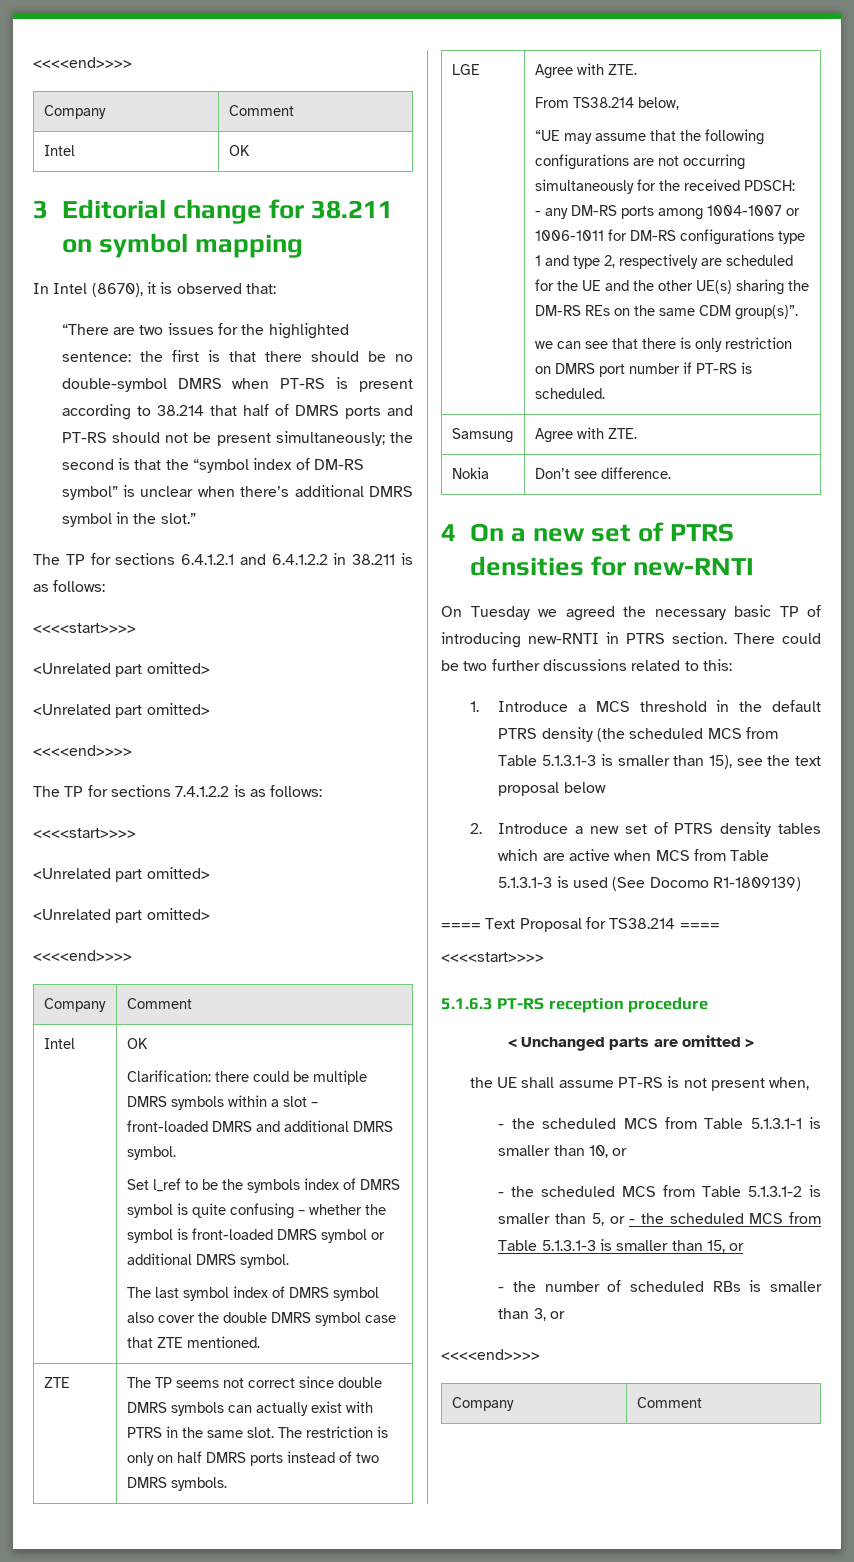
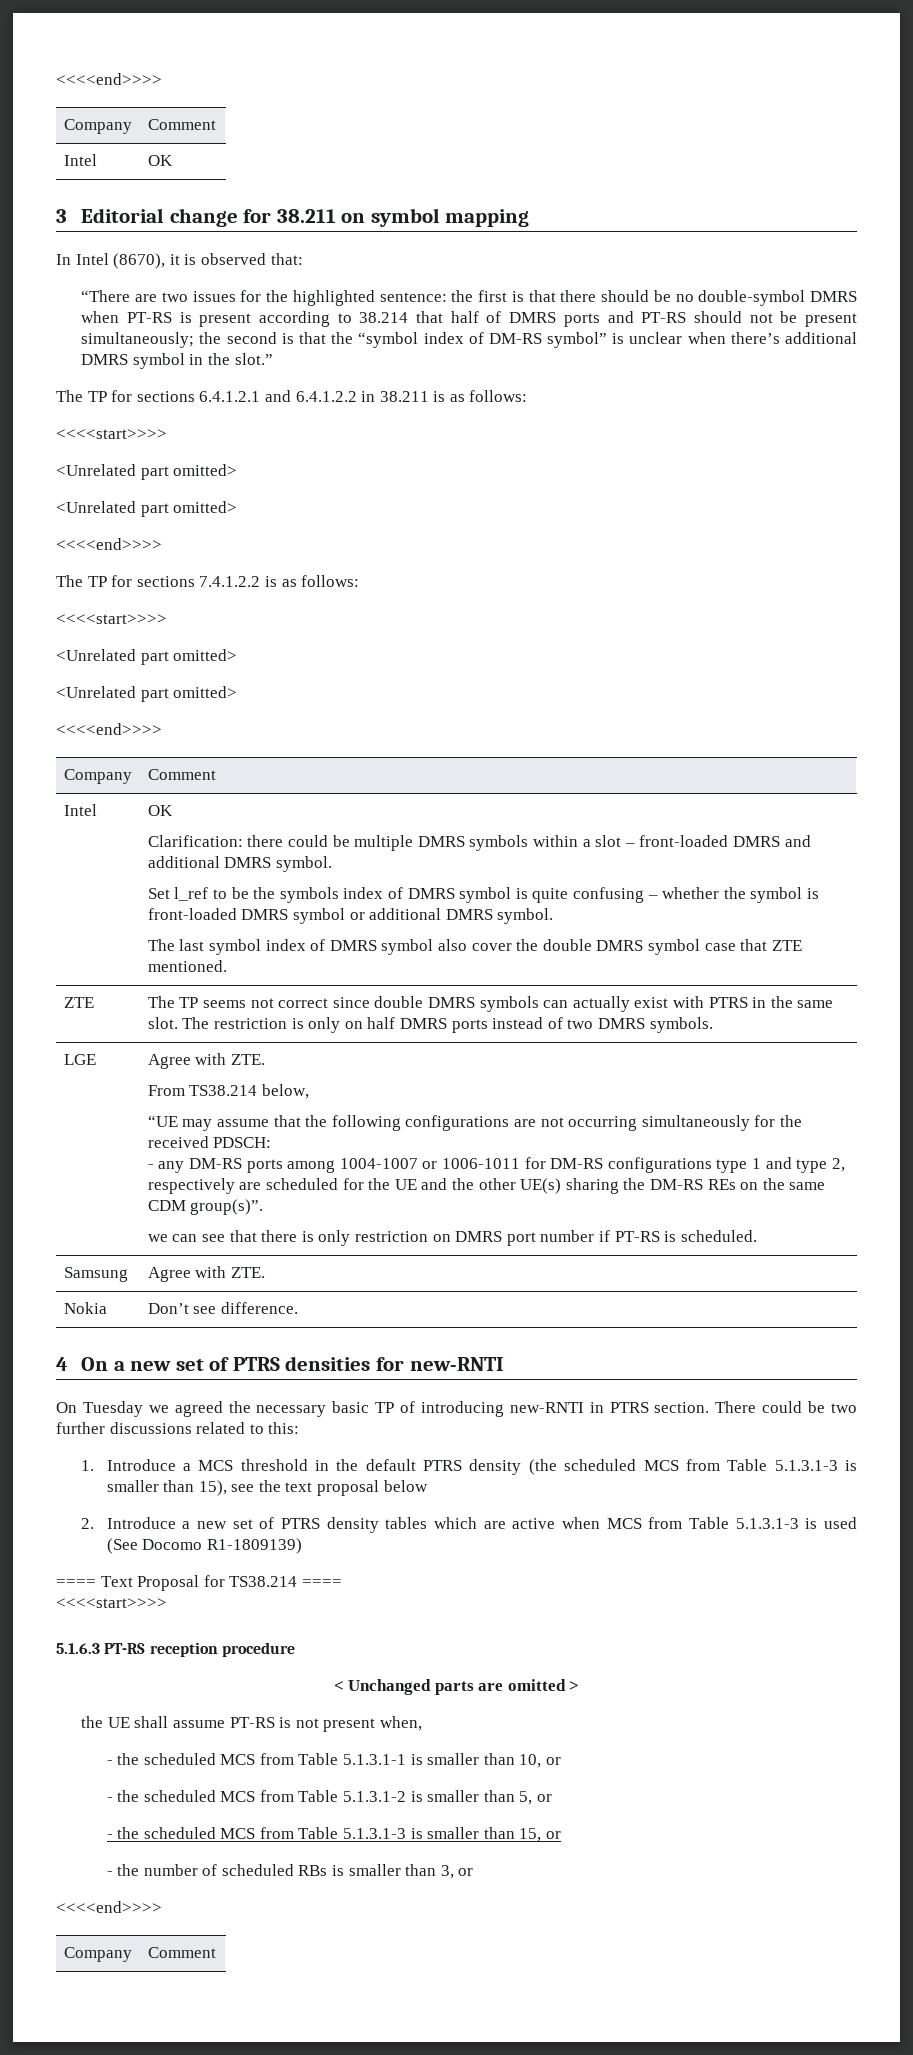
- - the scheduled MCS from Table 5.1.3.1-2 is smaller than 5, or - the scheduled MCS from Table 5.1.3.1-3 is smaller than 15, or
+ - the scheduled MCS from Table 5.1.3.1-2 is smaller than 5, or
+ - the scheduled MCS from Table 5.1.3.1-3 is smaller than 15, or

